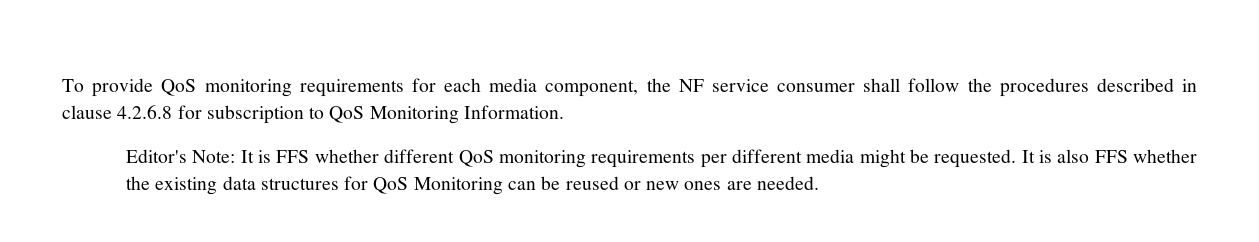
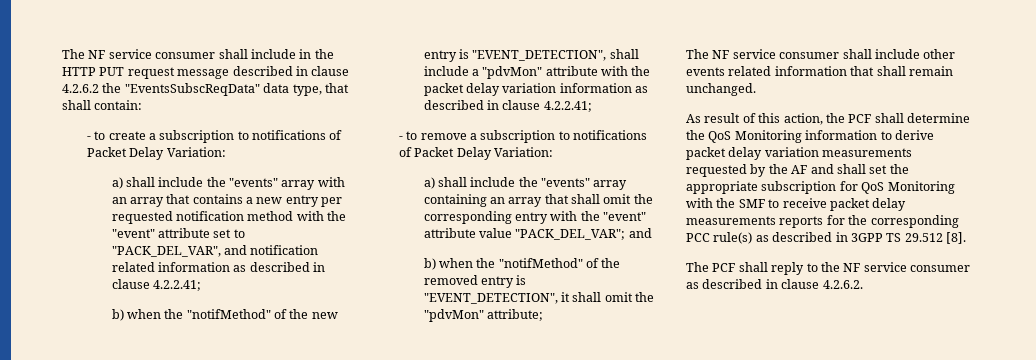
- To provide QoS monitoring requirements for each media component, the NF service consumer shall follow the procedures described in clause 4.2.6.8 for subscription to QoS Monitoring Information.
- Editor's Note: It is FFS whether different QoS monitoring requirements per different media might be requested. It is also FFS whether the existing data structures for QoS Monitoring can be reused or new ones are needed.
+ The NF service consumer shall include in the HTTP PUT request message described in clause 4.2.6.2 the "EventsSubscReqData" data type, that shall contain:
+ - to create a subscription to notifications of Packet Delay Variation:
+ a) shall include the "events" array with an array that contains a new entry per requested notification method with the "event" attribute set to "PACK_DEL_VAR", and notification related information as described in clause 4.2.2.41;
+ b) when the "notifMethod" of the new entry is "EVENT_DETECTION", shall include a "pdvMon" attribute with the packet delay variation information as described in clause 4.2.2.41;
+ - to remove a subscription to notifications of Packet Delay Variation:
+ a) shall include the "events" array containing an array that shall omit the corresponding entry with the "event" attribute value "PACK_DEL_VAR"; and
+ b) when the "notifMethod" of the removed entry is "EVENT_DETECTION", it shall omit the "pdvMon" attribute;
+ The NF service consumer shall include other events related information that shall remain unchanged.
+ As result of this action, the PCF shall determine the QoS Monitoring information to derive packet delay variation measurements requested by the AF and shall set the appropriate subscription for QoS Monitoring with the SMF to receive packet delay measurements reports for the corresponding PCC rule(s) as described in 3GPP TS 29.512 [8].
+ The PCF shall reply to the NF service consumer as described in clause 4.2.6.2.

